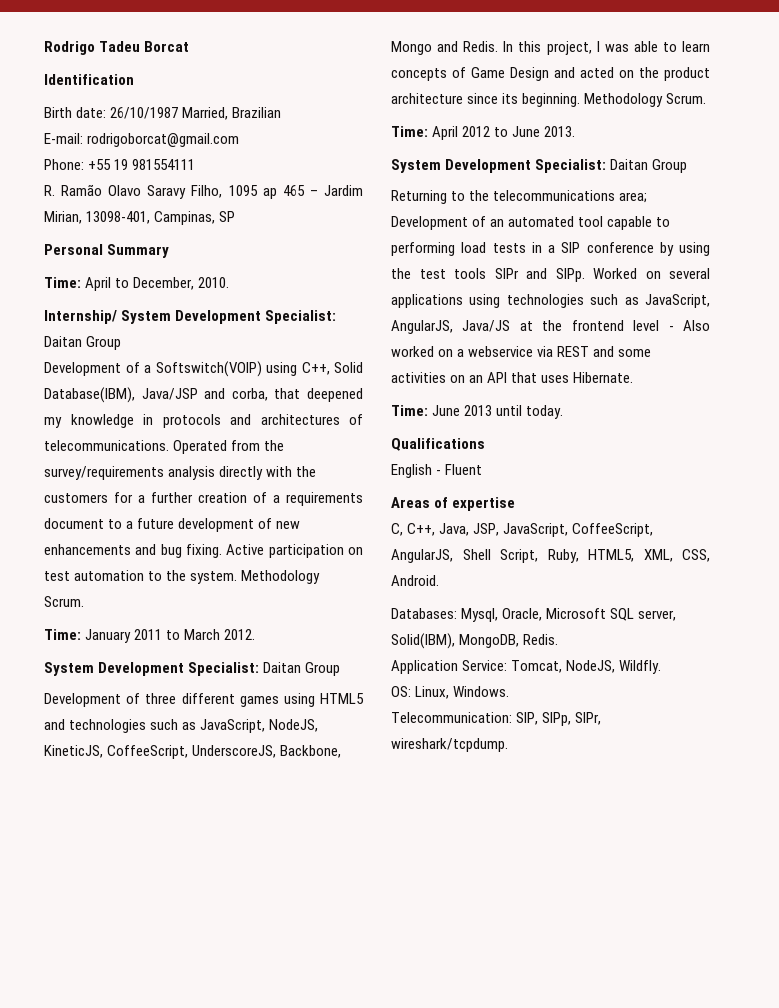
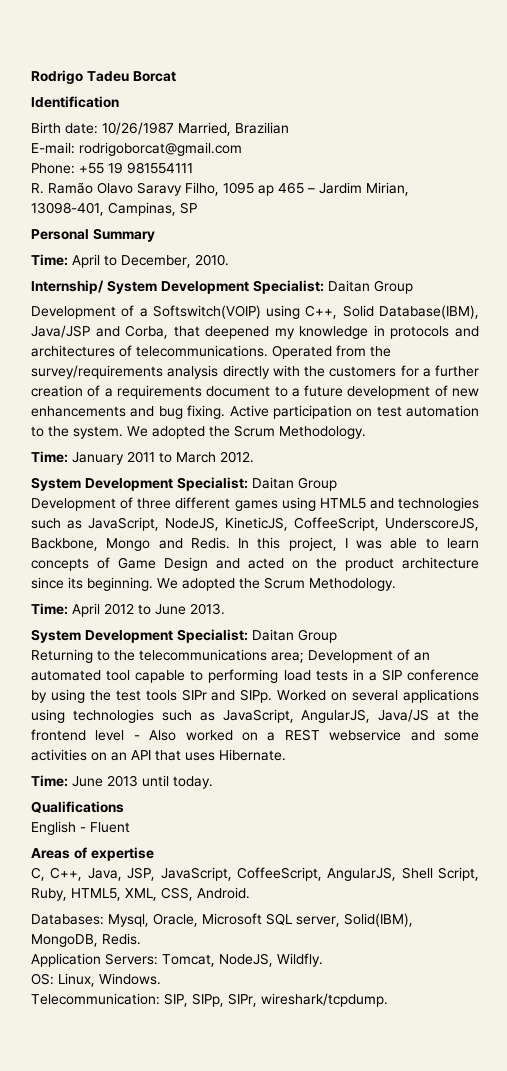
- Birth date: 26/10/1987 Married, Brazilian
+ Birth date: 10/26/1987 Married, Brazilian
- Development of a Softswitch(VOIP) using C++, Solid Database(IBM), Java/JSP and corba, that deepened my knowledge in protocols and architectures of telecommunications.
+ Development of a Softswitch(VOIP) using C++, Solid Database(IBM), Java/JSP and Corba, that deepened my knowledge in protocols and architectures of telecommunications.
- Active participation on test automation to the system. Methodology Scrum.
+ Active participation on test automation to the system. We adopted the Scrum Methodology.
- In this project, I was able to learn concepts of Game Design and acted on the product architecture since its beginning. Methodology Scrum.
+ In this project, I was able to learn concepts of Game Design and acted on the product architecture since its beginning. We adopted the Scrum Methodology.
- Worked on several applications using technologies such as JavaScript, AngularJS, Java/JS at the frontend level - Also worked on a webservice via REST and some activities on an API that uses Hibernate.
+ Worked on several applications using technologies such as JavaScript, AngularJS, Java/JS at the frontend level - Also worked on a REST webservice and some activities on an API that uses Hibernate.
- Application Service: Tomcat, NodeJS, Wildfly.
+ Application Servers: Tomcat, NodeJS, Wildfly.

